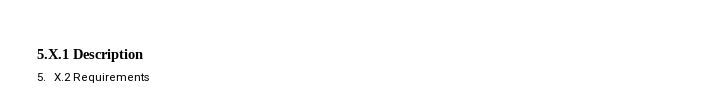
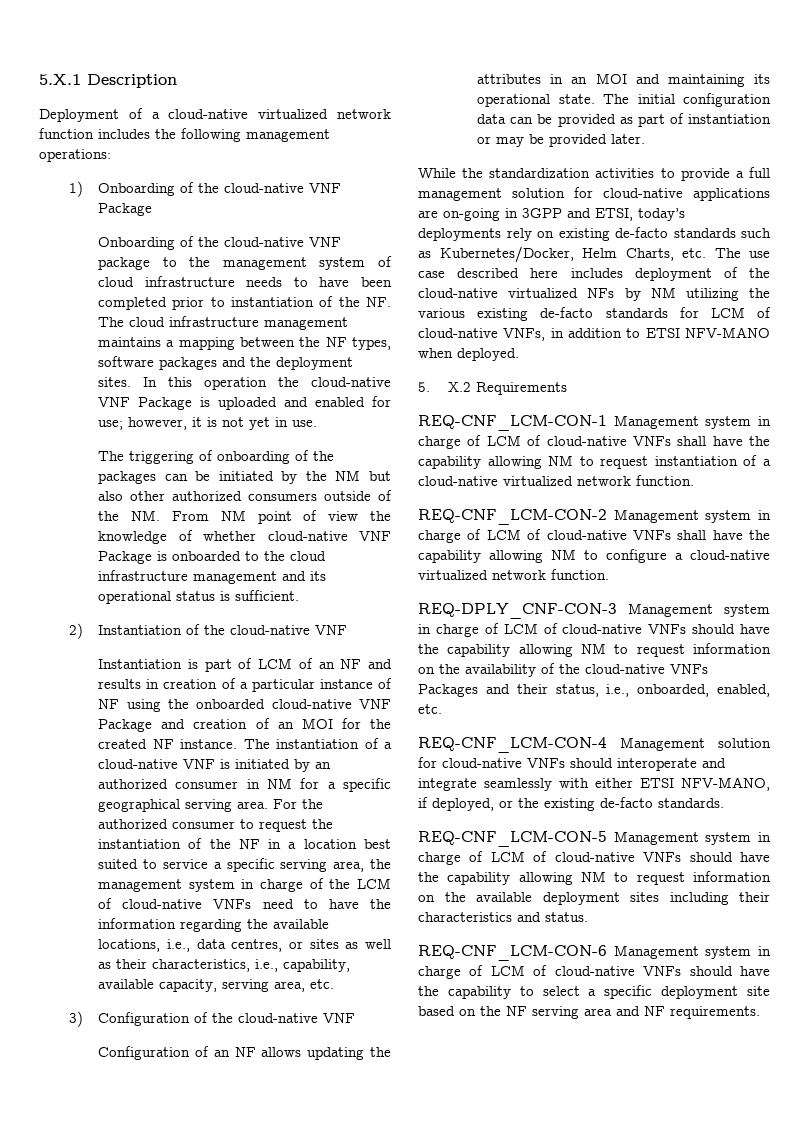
+ Deployment of a cloud-native virtualized network function includes the following management operations:
+ 1) Onboarding of the cloud-native VNF Package
+ Onboarding of the cloud-native VNF package to the management system of cloud infrastructure needs to have been completed prior to instantiation of the NF. The cloud infrastructure management maintains a mapping between the NF types, software packages and the deployment sites. In this operation the cloud-native VNF Package is uploaded and enabled for use; however, it is not yet in use.
+ The triggering of onboarding of the packages can be initiated by the NM but also other authorized consumers outside of the NM. From NM point of view the knowledge of whether cloud-native VNF Package is onboarded to the cloud infrastructure management and its operational status is sufficient.
+ 2) Instantiation of the cloud-native VNF
+ Instantiation is part of LCM of an NF and results in creation of a particular instance of NF using the onboarded cloud-native VNF Package and creation of an MOI for the created NF instance. The instantiation of a cloud-native VNF is initiated by an authorized consumer in NM for a specific geographical serving area. For the authorized consumer to request the instantiation of the NF in a location best suited to service a specific serving area, the management system in charge of the LCM of cloud-native VNFs need to have the information regarding the available locations, i.e., data centres, or sites as well as their characteristics, i.e., capability, available capacity, serving area, etc.
+ 3) Configuration of the cloud-native VNF
+ Configuration of an NF allows updating the attributes in an MOI and maintaining its operational state. The initial configuration data can be provided as part of instantiation or may be provided later.
+ While the standardization activities to provide a full management solution for cloud-native applications are on-going in 3GPP and ETSI, today’s deployments rely on existing de-facto standards such as Kubernetes/Docker, Helm Charts, etc. The use case described here includes deployment of the cloud-native virtualized NFs by NM utilizing the various existing de-facto standards for LCM of cloud-native VNFs, in addition to ETSI NFV-MANO when deployed.
  5. X.2 Requirements
+ REQ-CNF_LCM-CON-1 Management system in charge of LCM of cloud-native VNFs shall have the capability allowing NM to request instantiation of a cloud-native virtualized network function.
+ REQ-CNF_LCM-CON-2 Management system in charge of LCM of cloud-native VNFs shall have the capability allowing NM to configure a cloud-native virtualized network function.
+ REQ-DPLY_CNF-CON-3 Management system in charge of LCM of cloud-native VNFs should have the capability allowing NM to request information on the availability of the cloud-native VNFs Packages and their status, i.e., onboarded, enabled, etc.
+ REQ-CNF_LCM-CON-4 Management solution for cloud-native VNFs should interoperate and integrate seamlessly with either ETSI NFV-MANO, if deployed, or the existing de-facto standards.
+ REQ-CNF_LCM-CON-5 Management system in charge of LCM of cloud-native VNFs should have the capability allowing NM to request information on the available deployment sites including their characteristics and status.
+ REQ-CNF_LCM-CON-6 Management system in charge of LCM of cloud-native VNFs should have the capability to select a specific deployment site based on the NF serving area and NF requirements.

